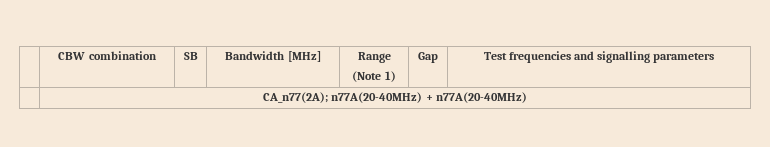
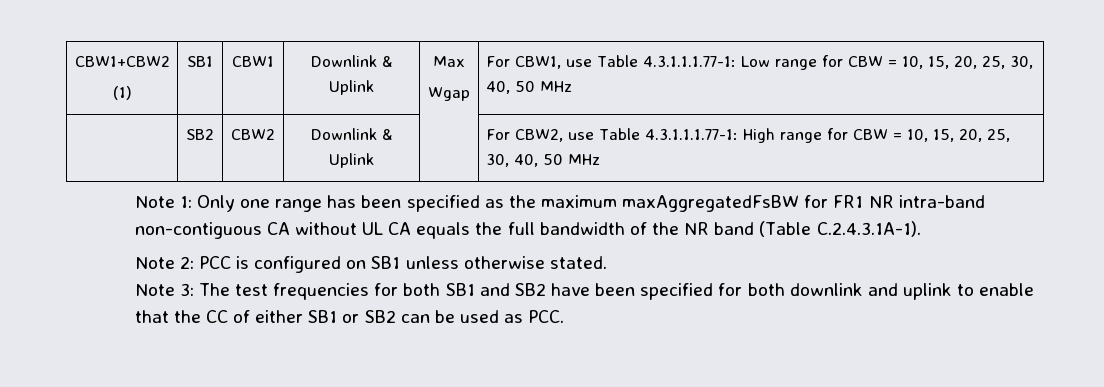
- | CBW combination | SB | Bandwidth [MHz] | Range
- (Note 1) | Gap | Test frequencies and signalling parameters
- | CA_n77(2A); n77A(20-40MHz) + n77A(20-40MHz)
+ CBW1+CBW2
+ (1) | SB1 | CBW1 | Downlink & Uplink | Max
+ Wgap | For CBW1, use Table 4.3.1.1.1.77-1: Low range for CBW = 10, 15, 20, 25, 30, 40, 50 MHz
+ | SB2 | CBW2 | Downlink & Uplink | | For CBW2, use Table 4.3.1.1.1.77-1: High range for CBW = 10, 15, 20, 25, 30, 40, 50 MHz
+ Note 1: Only one range has been specified as the maximum maxAggregatedFsBW for FR1 NR intra-band non-contiguous CA without UL CA equals the full bandwidth of the NR band (Table C.2.4.3.1A-1).
+ Note 2: PCC is configured on SB1 unless otherwise stated.
+ Note 3: The test frequencies for both SB1 and SB2 have been specified for both downlink and uplink to enable that the CC of either SB1 or SB2 can be used as PCC.

